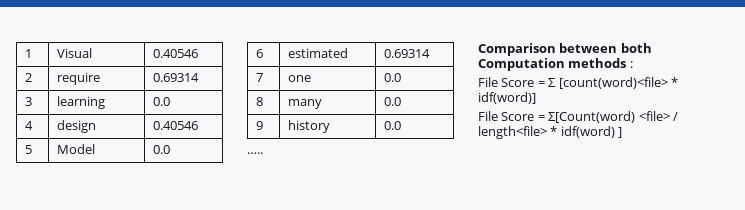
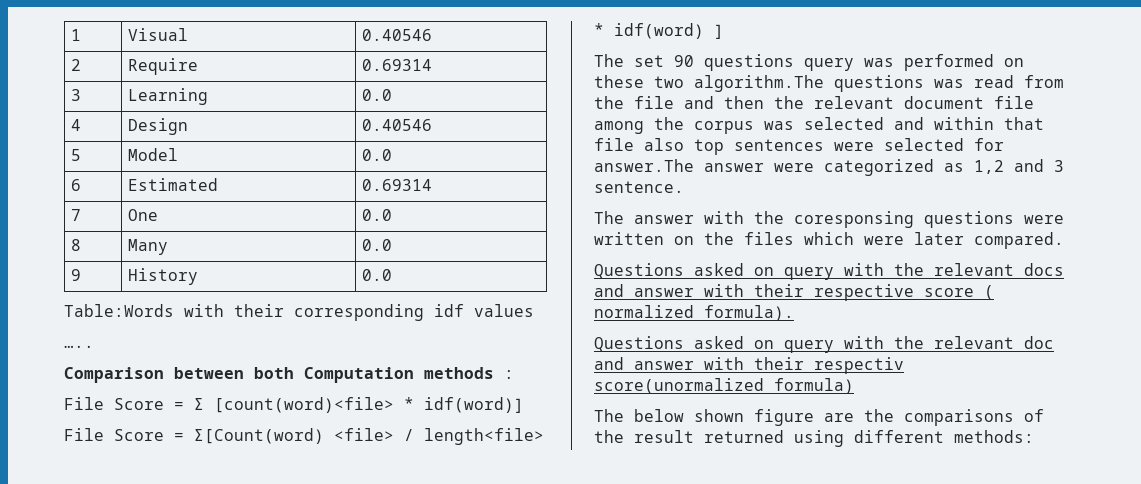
- 2 | require | 0.69314
+ 2 | Require | 0.69314
- 3 | learning | 0.0
+ 3 | Learning | 0.0
- 4 | design | 0.40546
+ 4 | Design | 0.40546
- 6 | estimated | 0.69314
+ 6 | Estimated | 0.69314
- 7 | one | 0.0
+ 7 | One | 0.0
- 8 | many | 0.0
+ 8 | Many | 0.0
- 9 | history | 0.0
+ 9 | History | 0.0
+ Table:Words with their corresponding idf values
+ The set 90 questions query was performed on these two algorithm.The questions was read from the file and then the relevant document file among the corpus was selected and within that file also top sentences were selected for answer.The answer were categorized as 1,2 and 3 sentence.
+ The answer with the coresponsing questions were written on the files which were later compared.
+ Questions asked on query with the relevant docs and answer with their respective score ( normalized formula).
+ Questions asked on query with the relevant doc and answer with their respectiv score(unormalized formula)
+ The below shown figure are the comparisons of the result returned using different methods:

